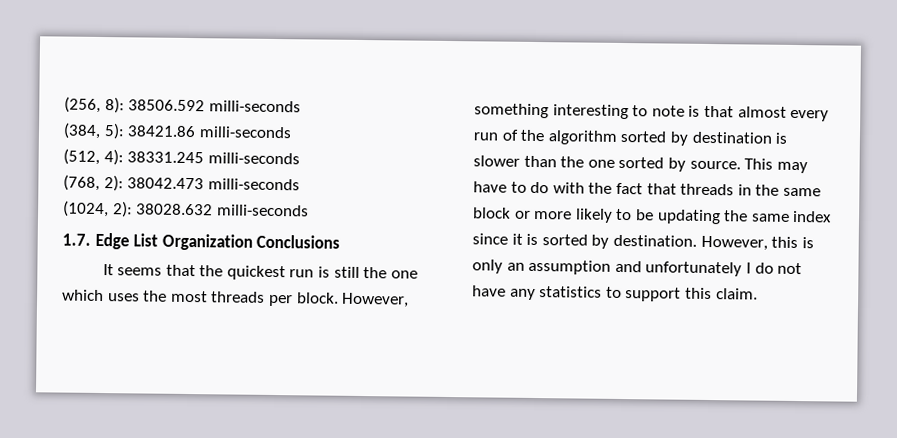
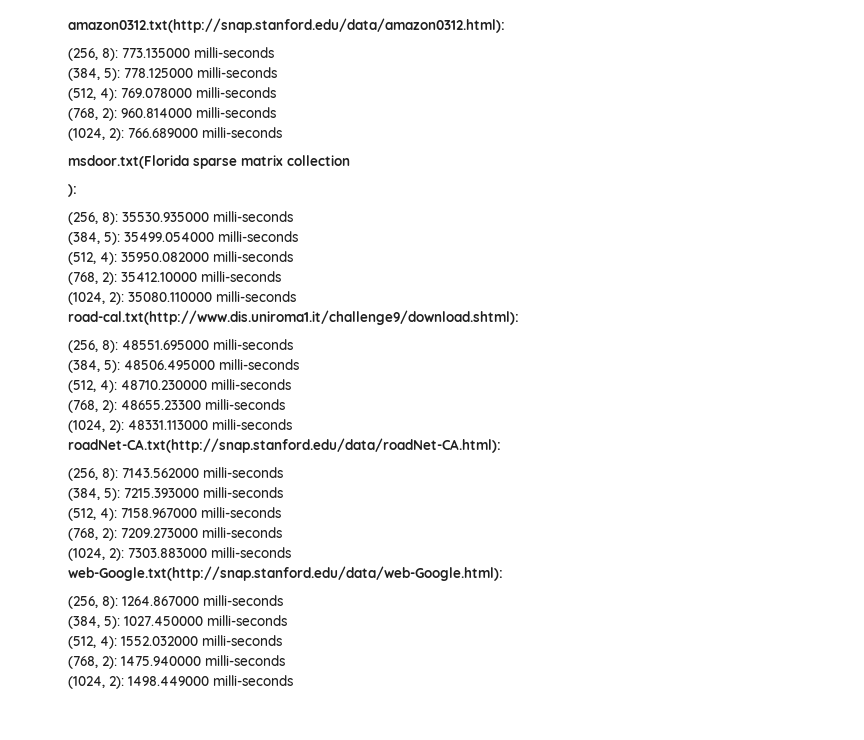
- (256, 8): 38506.592 milli-seconds
- (384, 5): 38421.86 milli-seconds
- (512, 4): 38331.245 milli-seconds
- (768, 2): 38042.473 milli-seconds
- (1024, 2): 38028.632 milli-seconds
- 1.7. Edge List Organization Conclusions
- It seems that the quickest run is still the one which uses the most threads per block. However, something interesting to note is that almost every run of the algorithm sorted by destination is slower than the one sorted by source. This may have to do with the fact that threads in the same block or more likely to be updating the same index since it is sorted by destination. However, this is only an assumption and unfortunately I do not have any statistics to support this claim.
+ amazon0312.txt(http://snap.stanford.edu/data/amazon0312.html):
+ (256, 8): 773.135000 milli-seconds
+ (384, 5): 778.125000 milli-seconds
+ (512, 4): 769.078000 milli-seconds
+ (768, 2): 960.814000 milli-seconds
+ (1024, 2): 766.689000 milli-seconds
+ msdoor.txt(Florida sparse matrix collection
+ ):
+ (256, 8): 35530.935000 milli-seconds
+ (384, 5): 35499.054000 milli-seconds
+ (512, 4): 35950.082000 milli-seconds
+ (768, 2): 35412.10000 milli-seconds
+ (1024, 2): 35080.110000 milli-seconds
+ road-cal.txt(http://www.dis.uniroma1.it/challenge9/download.shtml):
+ (256, 8): 48551.695000 milli-seconds
+ (384, 5): 48506.495000 milli-seconds
+ (512, 4): 48710.230000 milli-seconds
+ (768, 2): 48655.23300 milli-seconds
+ (1024, 2): 48331.113000 milli-seconds
+ roadNet-CA.txt(http://snap.stanford.edu/data/roadNet-CA.html):
+ (256, 8): 7143.562000 milli-seconds
+ (384, 5): 7215.393000 milli-seconds
+ (512, 4): 7158.967000 milli-seconds
+ (768, 2): 7209.273000 milli-seconds
+ (1024, 2): 7303.883000 milli-seconds
+ web-Google.txt(http://snap.stanford.edu/data/web-Google.html):
+ (256, 8): 1264.867000 milli-seconds
+ (384, 5): 1027.450000 milli-seconds
+ (512, 4): 1552.032000 milli-seconds
+ (768, 2): 1475.940000 milli-seconds
+ (1024, 2): 1498.449000 milli-seconds

